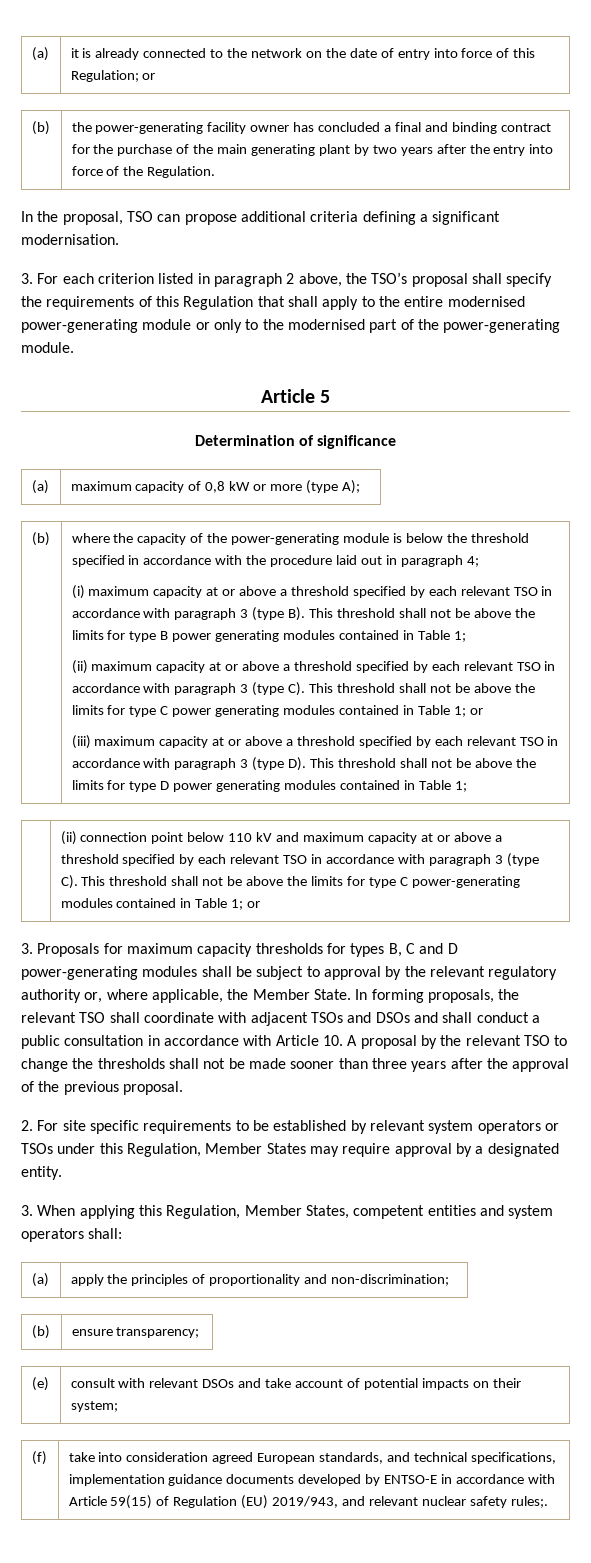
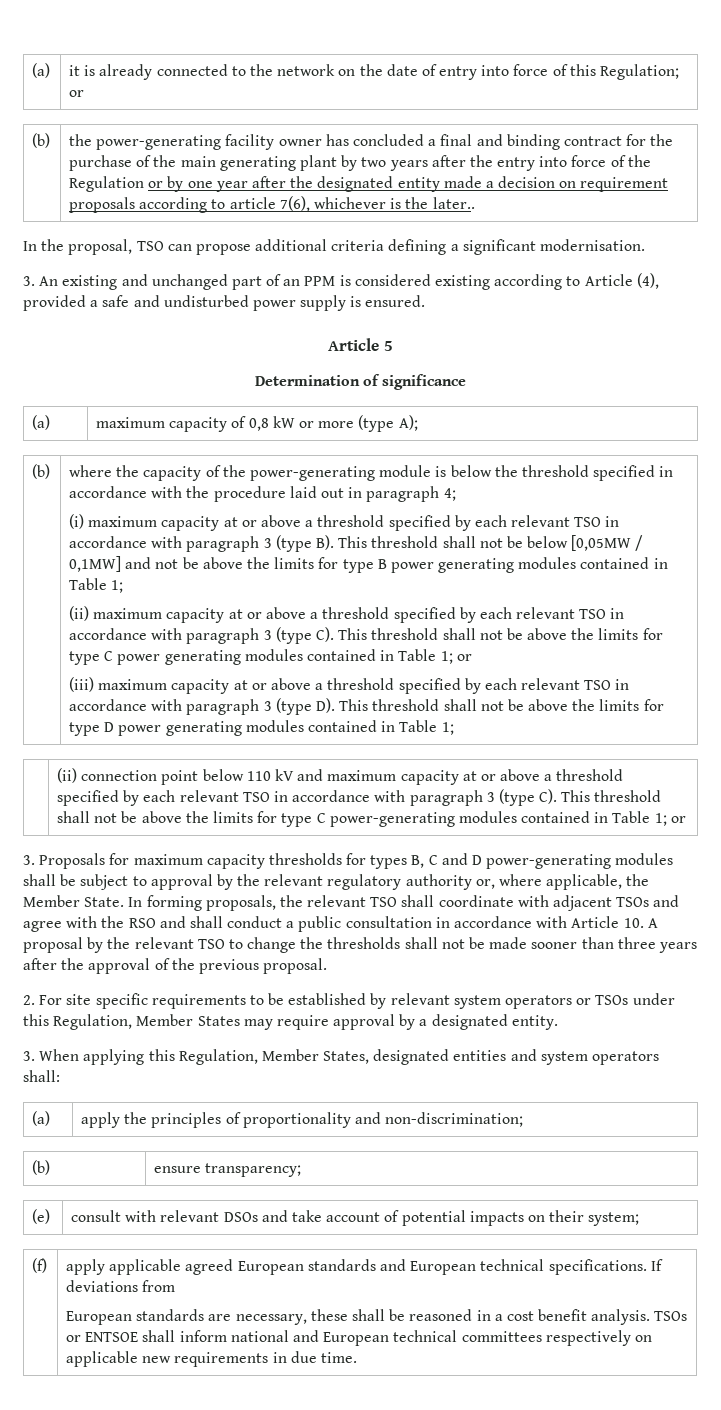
- the power-generating facility owner has concluded a final and binding contract for the purchase of the main generating plant by two years after the entry into force of the Regulation.
+ the power-generating facility owner has concluded a final and binding contract for the purchase of the main generating plant by two years after the entry into force of the Regulation or by one year after the designated entity made a decision on requirement proposals according to article 7(6), whichever is the later..
- 3. For each criterion listed in paragraph 2 above, the TSO’s proposal shall specify the requirements of this Regulation that shall apply to the entire modernised power-generating module or only to the modernised part of the power-generating module.
+ 3. An existing and unchanged part of an PPM is considered existing according to Article (4), provided a safe and undisturbed power supply is ensured.
- (i) maximum capacity at or above a threshold specified by each relevant TSO in accordance with paragraph 3 (type B). This threshold shall not be above the limits for type B power generating modules contained in Table 1;
+ (i) maximum capacity at or above a threshold specified by each relevant TSO in accordance with paragraph 3 (type B). This threshold shall not be below [0,05MW / 0,1MW] and not be above the limits for type B power generating modules contained in Table 1;
- In forming proposals, the relevant TSO shall coordinate with adjacent TSOs and DSOs and shall conduct a public consultation in accordance with Article 10. A proposal by the relevant TSO to change the thresholds shall not be made sooner than three years after the approval of the previous proposal.
+ In forming proposals, the relevant TSO shall coordinate with adjacent TSOs and agree with the RSO and shall conduct a public consultation in accordance with Article 10. A proposal by the relevant TSO to change the thresholds shall not be made sooner than three years after the approval of the previous proposal.
- 3. When applying this Regulation, Member States, competent entities and system operators shall:
+ 3. When applying this Regulation, Member States, designated entities and system operators shall:
- take into consideration agreed European standards, and technical specifications, implementation guidance documents developed by ENTSO-E in accordance with Article 59(15) of Regulation (EU) 2019/943, and relevant nuclear safety rules;.
+ apply applicable agreed European standards and European technical specifications. If deviations from
+ European standards are necessary, these shall be reasoned in a cost benefit analysis. TSOs or ENTSOE shall inform national and European technical committees respectively on applicable new requirements in due time.

